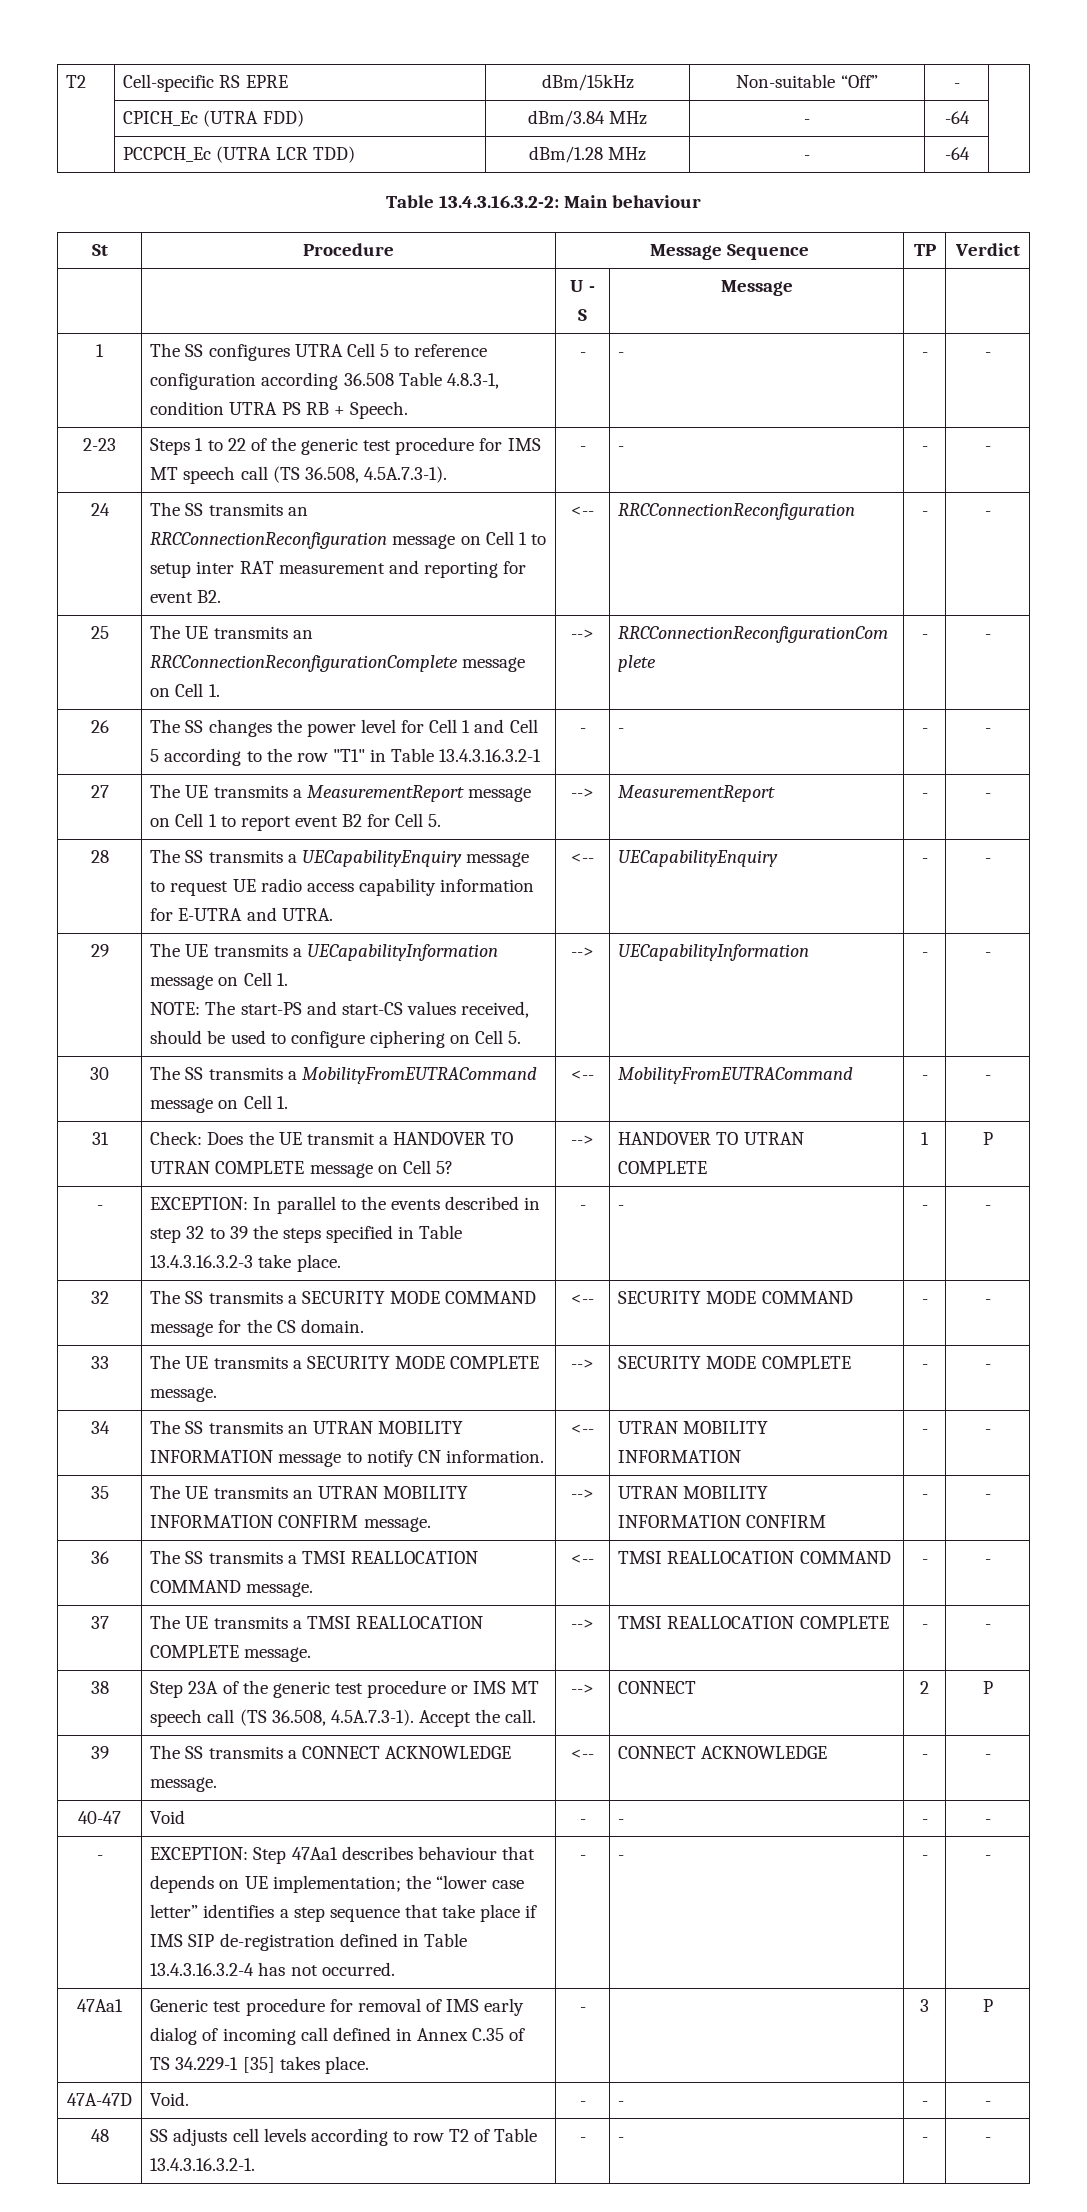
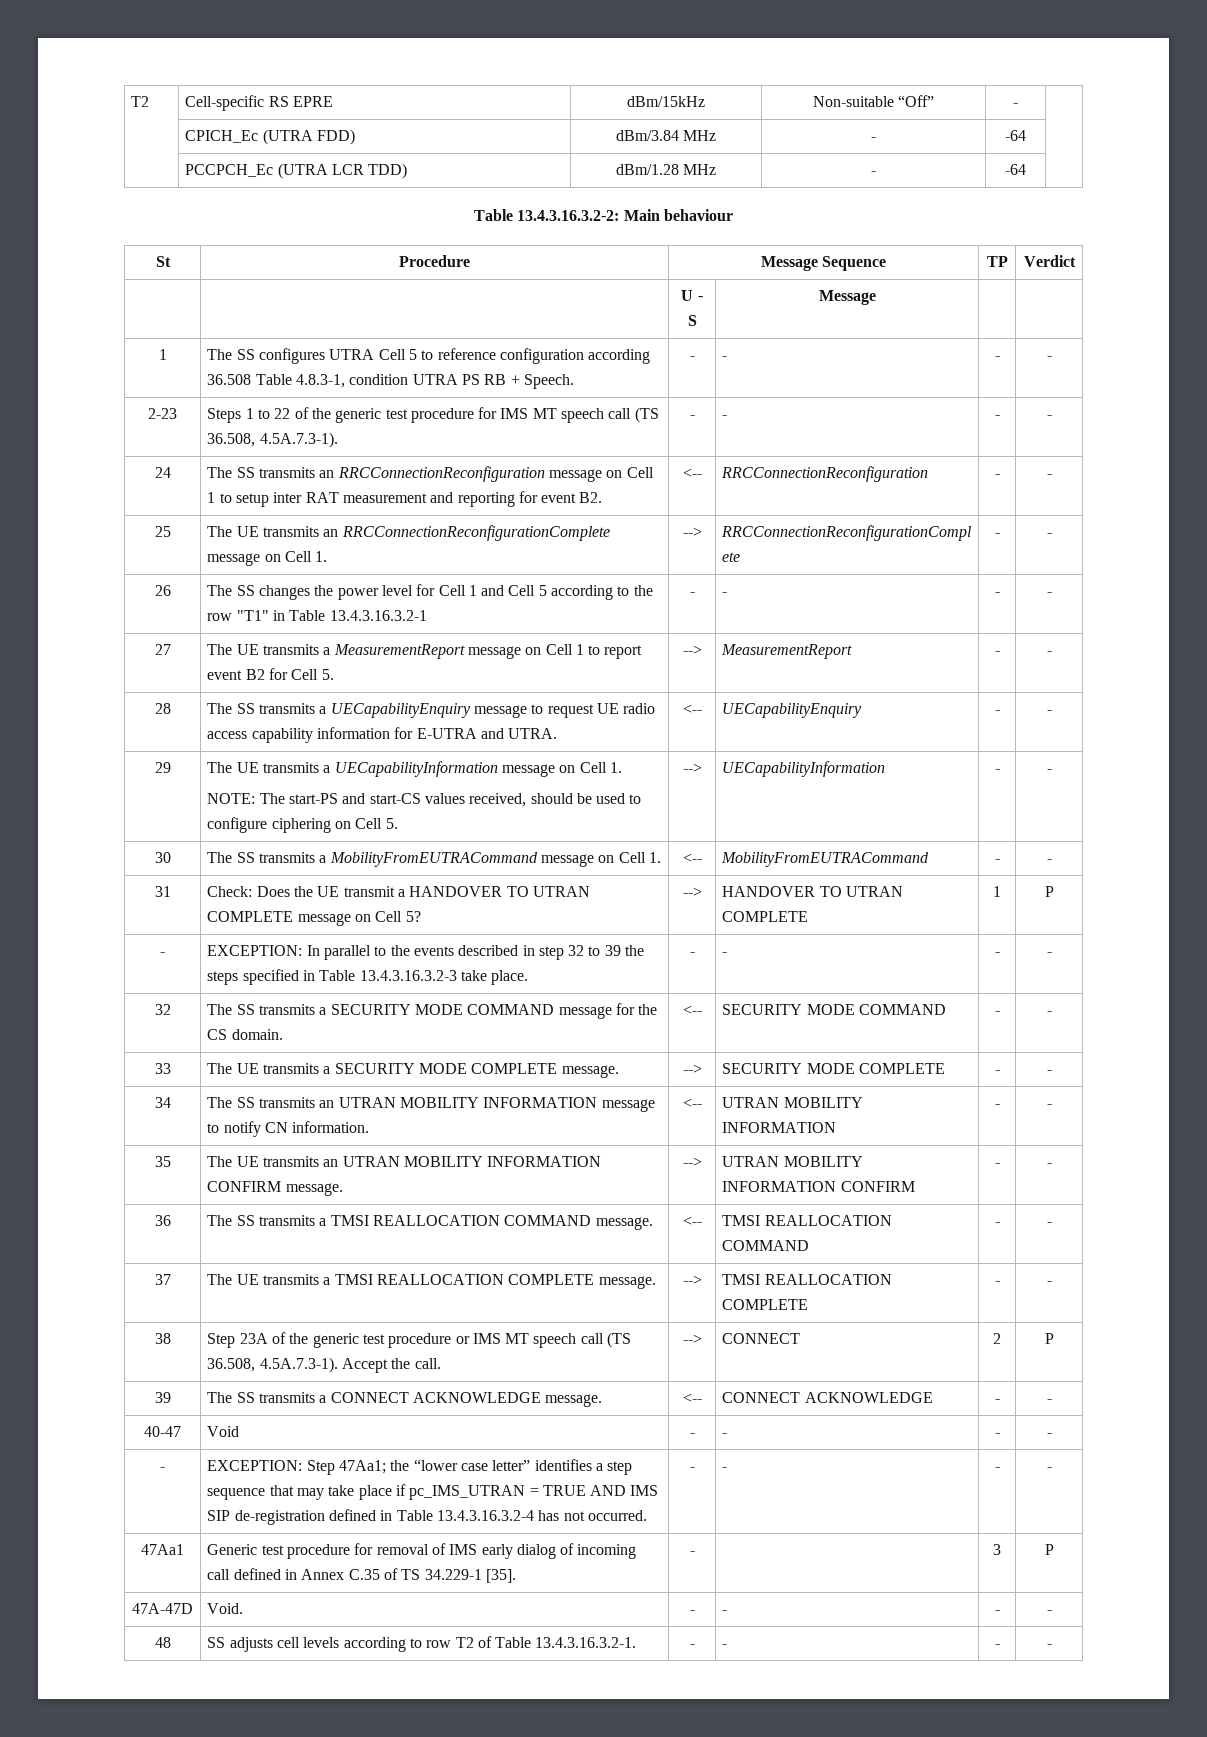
- - | EXCEPTION: Step 47Aa1 describes behaviour that depends on UE implementation; the “lower case letter” identifies a step sequence that take place if IMS SIP de-registration defined in Table 13.4.3.16.3.2-4 has not occurred. | - | - | - | -
+ - | EXCEPTION: Step 47Aa1; the “lower case letter” identifies a step sequence that may take place if pc_IMS_UTRAN = TRUE AND IMS SIP de-registration defined in Table 13.4.3.16.3.2-4 has not occurred. | - | - | - | -
- 47Aa1 | Generic test procedure for removal of IMS early dialog of incoming call defined in Annex C.35 of TS 34.229-1 [35] takes place. | - | | 3 | P
+ 47Aa1 | Generic test procedure for removal of IMS early dialog of incoming call defined in Annex C.35 of TS 34.229-1 [35]. | - | | 3 | P

